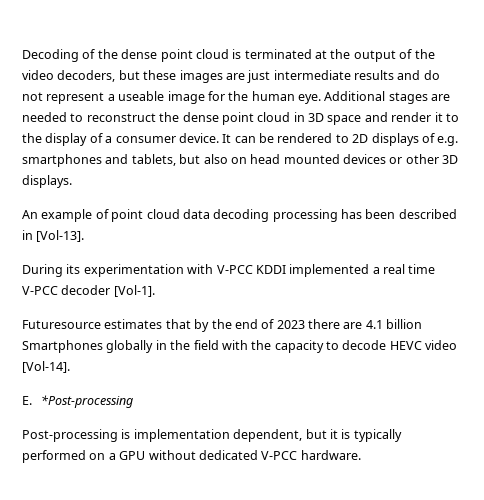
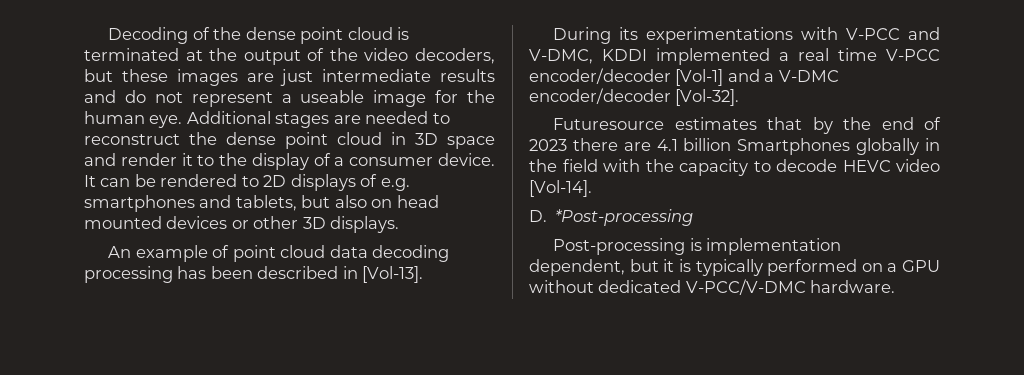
- During its experimentation with V-PCC KDDI implemented a real time V-PCC decoder [Vol-1].
+ During its experimentations with V-PCC and V-DMC, KDDI implemented a real time V-PCC encoder/decoder [Vol-1] and a V-DMC encoder/decoder [Vol-32].
- E. *Post-processing
+ D. *Post-processing
- Post-processing is implementation dependent, but it is typically performed on a GPU without dedicated V-PCC hardware.
+ Post-processing is implementation dependent, but it is typically performed on a GPU without dedicated V-PCC/V-DMC hardware.

